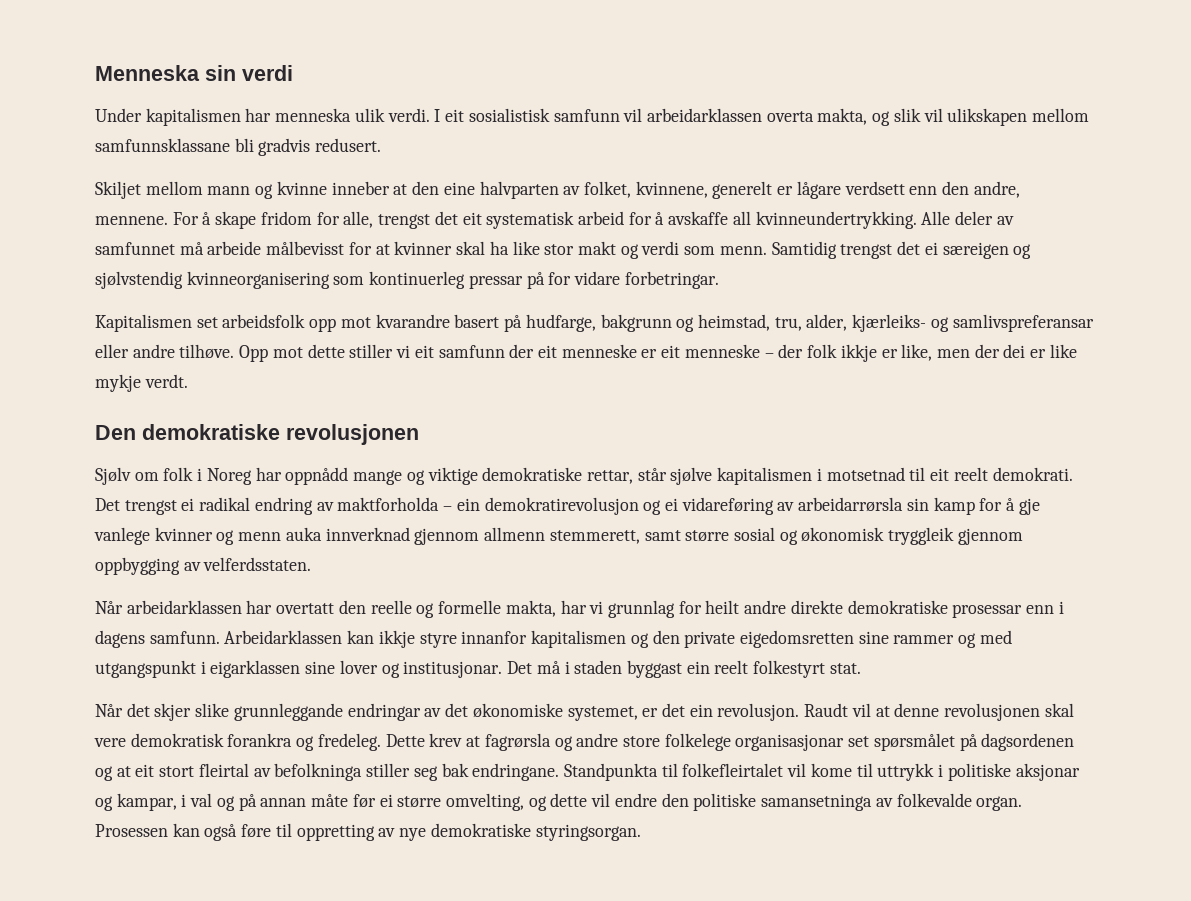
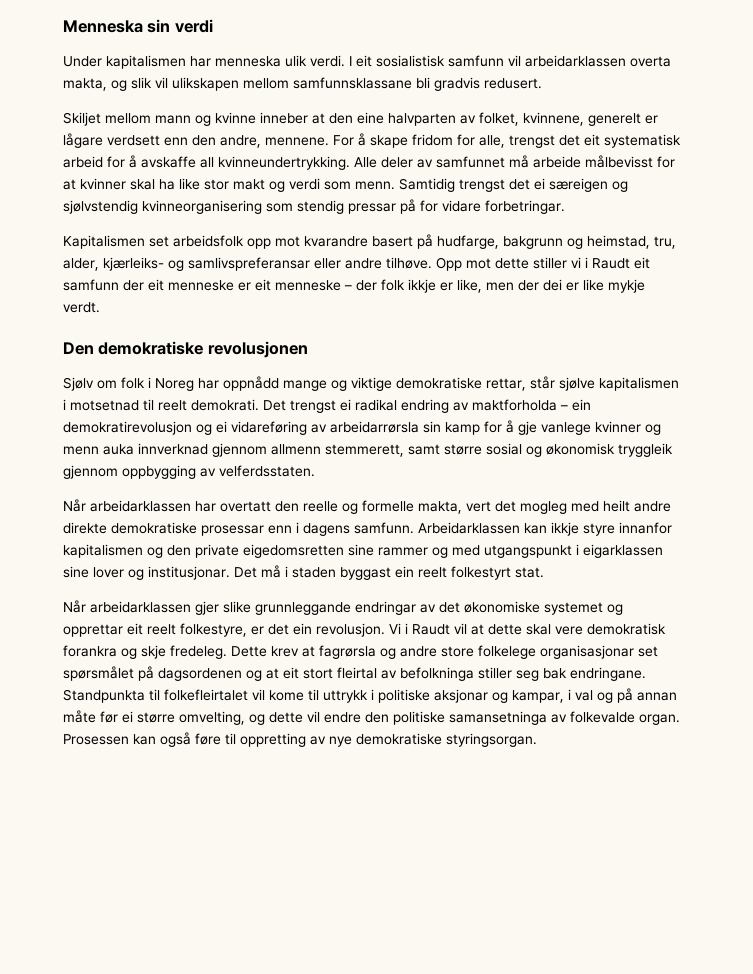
- Samtidig trengst det ei særeigen og sjølvstendig kvinneorganisering som kontinuerleg pressar på for vidare forbetringar.
+ Samtidig trengst det ei særeigen og sjølvstendig kvinneorganisering som stendig pressar på for vidare forbetringar.
- Opp mot dette stiller vi eit samfunn der eit menneske er eit menneske – der folk ikkje er like, men der dei er like mykje verdt.
+ Opp mot dette stiller vi i Raudt eit samfunn der eit menneske er eit menneske – der folk ikkje er like, men der dei er like mykje verdt.
- Sjølv om folk i Noreg har oppnådd mange og viktige demokratiske rettar, står sjølve kapitalismen i motsetnad til eit reelt demokrati.
+ Sjølv om folk i Noreg har oppnådd mange og viktige demokratiske rettar, står sjølve kapitalismen i motsetnad til reelt demokrati.
- Når arbeidarklassen har overtatt den reelle og formelle makta, har vi grunnlag for heilt andre direkte demokratiske prosessar enn i dagens samfunn.
+ Når arbeidarklassen har overtatt den reelle og formelle makta, vert det mogleg med heilt andre direkte demokratiske prosessar enn i dagens samfunn.
- Når det skjer slike grunnleggande endringar av det økonomiske systemet, er det ein revolusjon.
+ Når arbeidarklassen gjer slike grunnleggande endringar av det økonomiske systemet og opprettar eit reelt folkestyre, er det ein revolusjon.
- Raudt vil at denne revolusjonen skal vere demokratisk forankra og fredeleg.
+ Vi i Raudt vil at dette skal vere demokratisk forankra og skje fredeleg.

